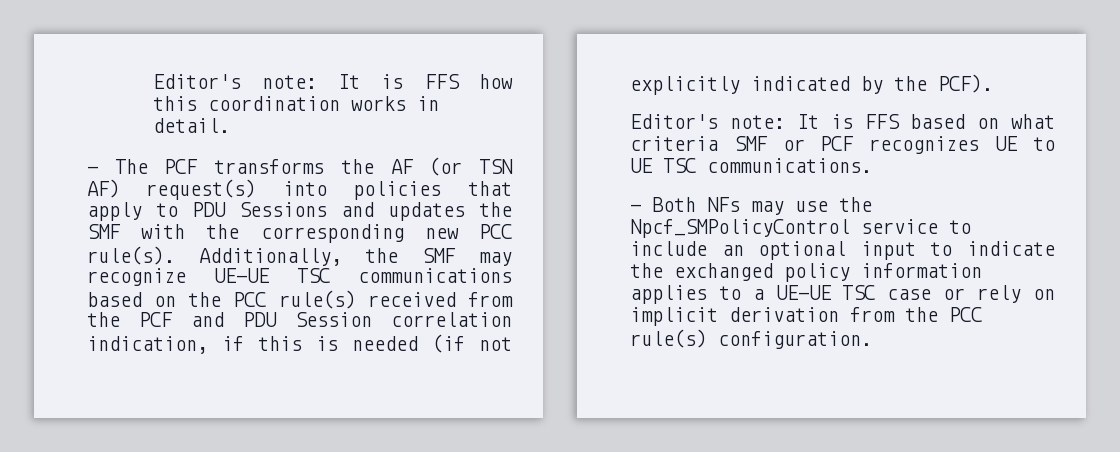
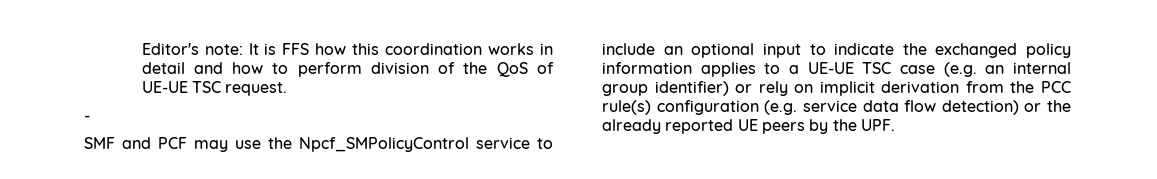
- Editor's note: It is FFS how this coordination works in detail.
- - The PCF transforms the AF (or TSN AF) request(s) into policies that apply to PDU Sessions and updates the SMF with the corresponding new PCC rule(s). Additionally, the SMF may recognize UE-UE TSC communications based on the PCC rule(s) received from the PCF and PDU Session correlation indication, if this is needed (if not explicitly indicated by the PCF).
- Editor's note: It is FFS based on what criteria SMF or PCF recognizes UE to UE TSC communications.
- - Both NFs may use the Npcf_SMPolicyControl service to include an optional input to indicate the exchanged policy information applies to a UE-UE TSC case or rely on implicit derivation from the PCC rule(s) configuration.
+ Editor's note: It is FFS how this coordination works in detail and how to perform division of the QoS of UE-UE TSC request.
+ -
+ SMF and PCF may use the Npcf_SMPolicyControl service to include an optional input to indicate the exchanged policy information applies to a UE-UE TSC case (e.g. an internal group identifier) or rely on implicit derivation from the PCC rule(s) configuration (e.g. service data flow detection) or the already reported UE peers by the UPF.

